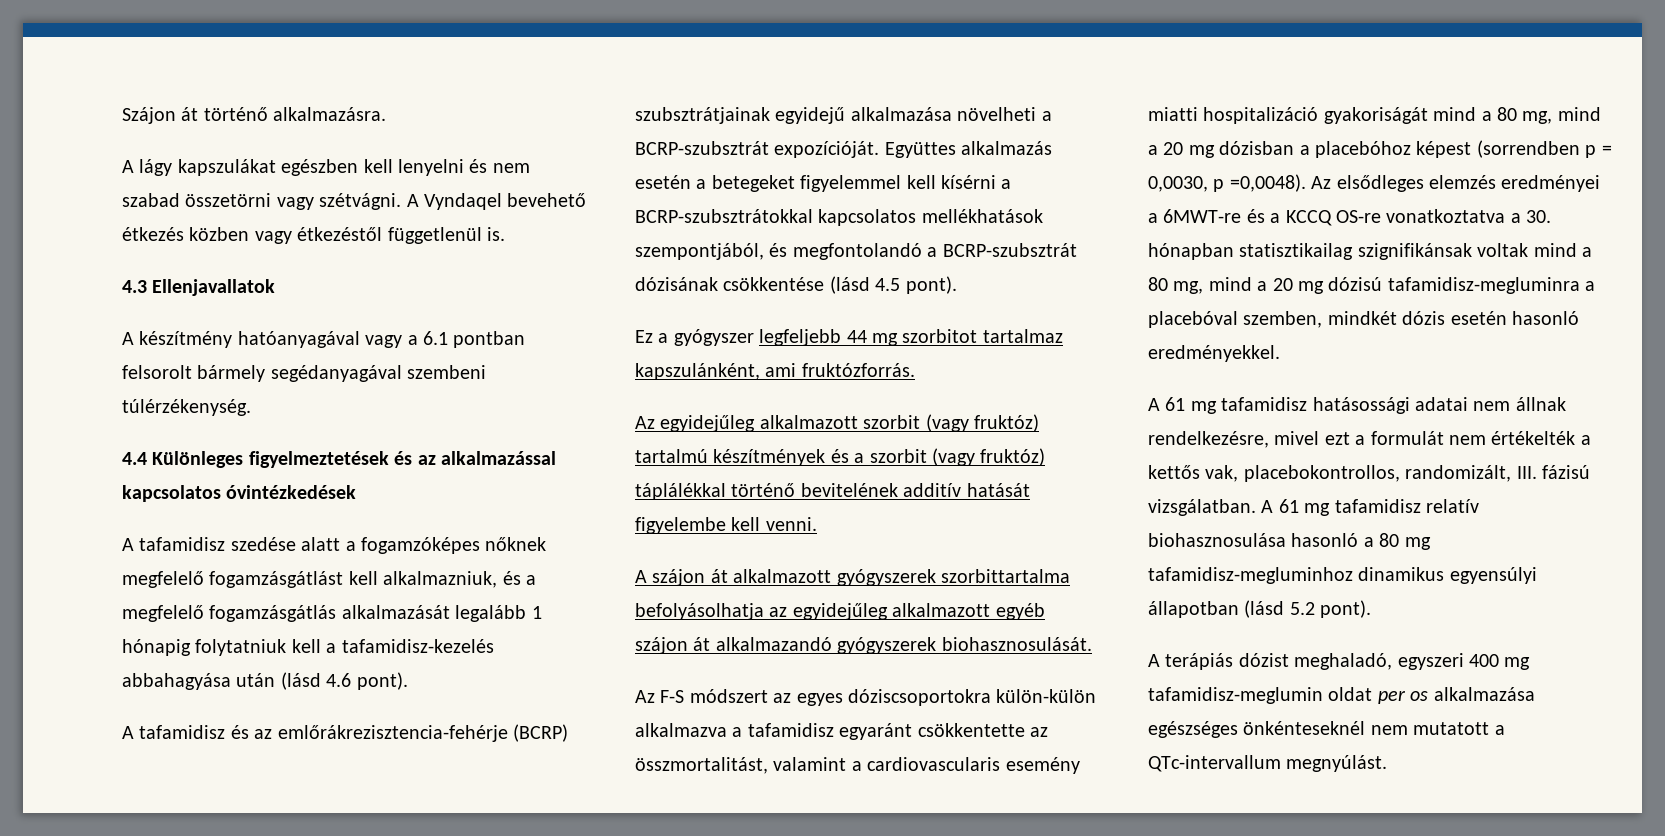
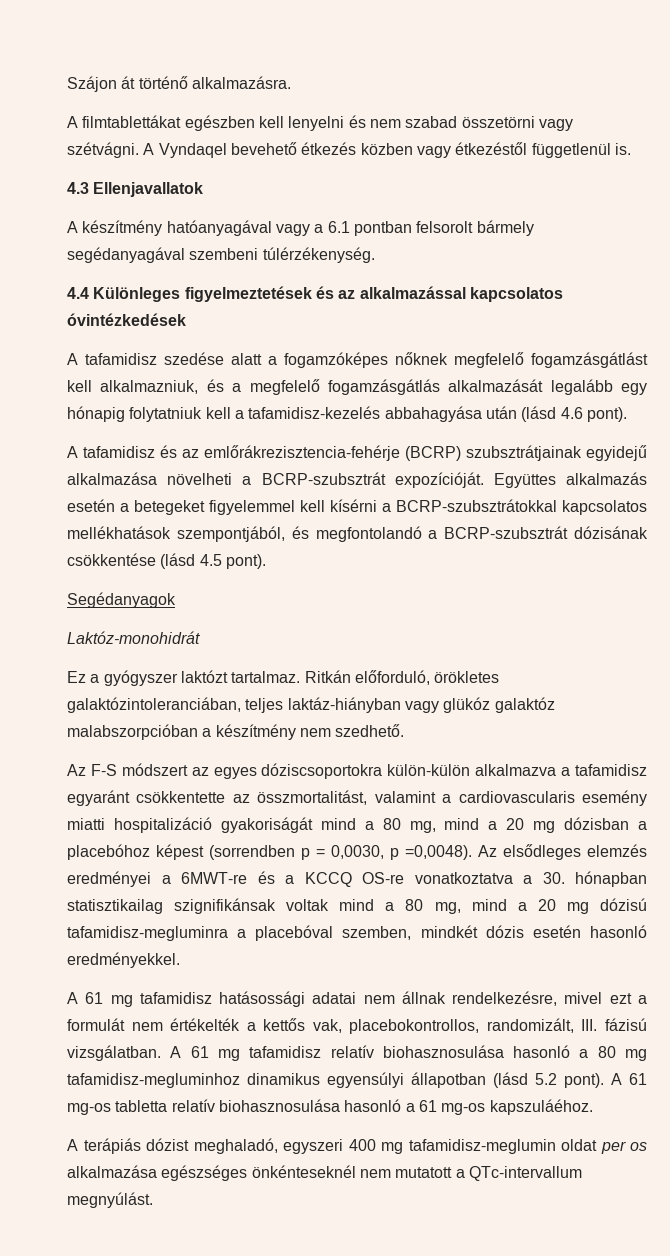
- A lágy kapszulákat egészben kell lenyelni és nem szabad összetörni vagy szétvágni.
+ A filmtablettákat egészben kell lenyelni és nem szabad összetörni vagy szétvágni.
- A tafamidisz szedése alatt a fogamzóképes nőknek megfelelő fogamzásgátlást kell alkalmazniuk, és a megfelelő fogamzásgátlás alkalmazását legalább 1 hónapig folytatniuk kell a tafamidisz-kezelés abbahagyása után (lásd 4.6 pont).
+ A tafamidisz szedése alatt a fogamzóképes nőknek megfelelő fogamzásgátlást kell alkalmazniuk, és a megfelelő fogamzásgátlás alkalmazását legalább egy hónapig folytatniuk kell a tafamidisz-kezelés abbahagyása után (lásd 4.6 pont).
+ Segédanyagok
+ Laktóz-monohidrát
- Ez a gyógyszer legfeljebb 44 mg szorbitot tartalmaz kapszulánként, ami fruktózforrás.
- Az egyidejűleg alkalmazott szorbit (vagy fruktóz) tartalmú készítmények és a szorbit (vagy fruktóz) táplálékkal történő bevitelének additív hatását figyelembe kell venni.
- A szájon át alkalmazott gyógyszerek szorbittartalma befolyásolhatja az egyidejűleg alkalmazott egyéb szájon át alkalmazandó gyógyszerek biohasznosulását.
+ Ez a gyógyszer laktózt tartalmaz. Ritkán előforduló, örökletes galaktózintoleranciában, teljes laktáz-hiányban vagy glükóz galaktóz malabszorpcióban a készítmény nem szedhető.
+ A 61 mg-os tabletta relatív biohasznosulása hasonló a 61 mg-os kapszuláéhoz.

